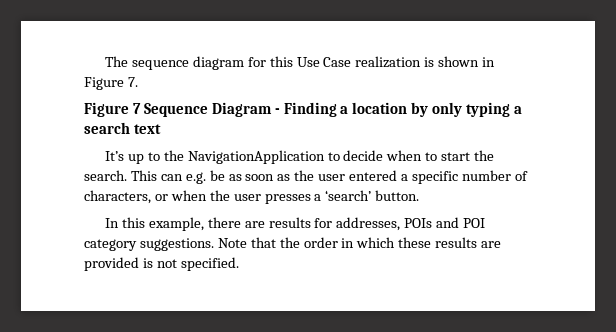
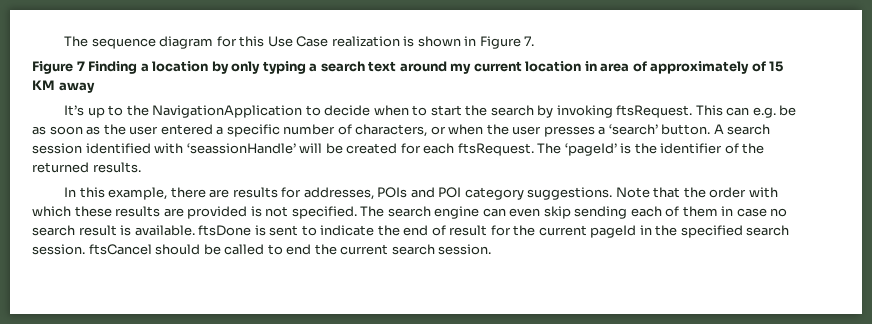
- Figure 7 Sequence Diagram - Finding a location by only typing a search text
+ Figure 7 Finding a location by only typing a search text around my current location in area of approximately of 15 KM away
- It’s up to the NavigationApplication to decide when to start the search.
+ It’s up to the NavigationApplication to decide when to start the search by invoking ftsRequest.
+ A search session identified with ‘seassionHandle’ will be created for each ftsRequest. The ‘pageId’ is the identifier of the returned results.
- Note that the order in which these results are provided is not specified.
+ Note that the order with which these results are provided is not specified.
+ The search engine can even skip sending each of them in case no search result is available. ftsDone is sent to indicate the end of result for the current pageId in the specified search session. ftsCancel should be called to end the current search session.

